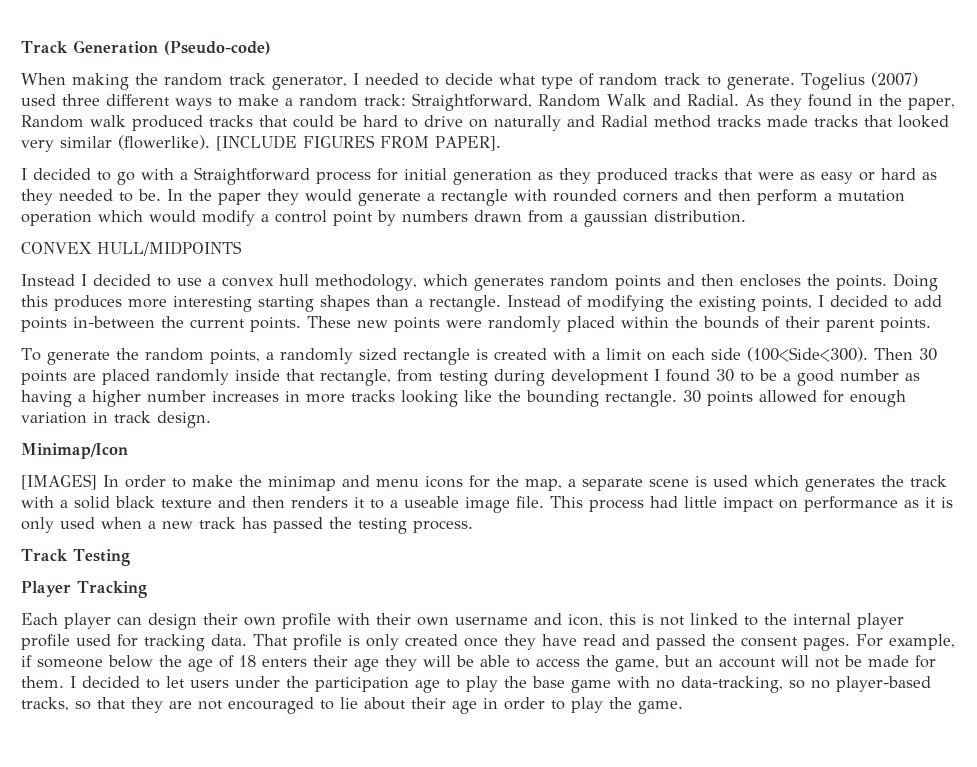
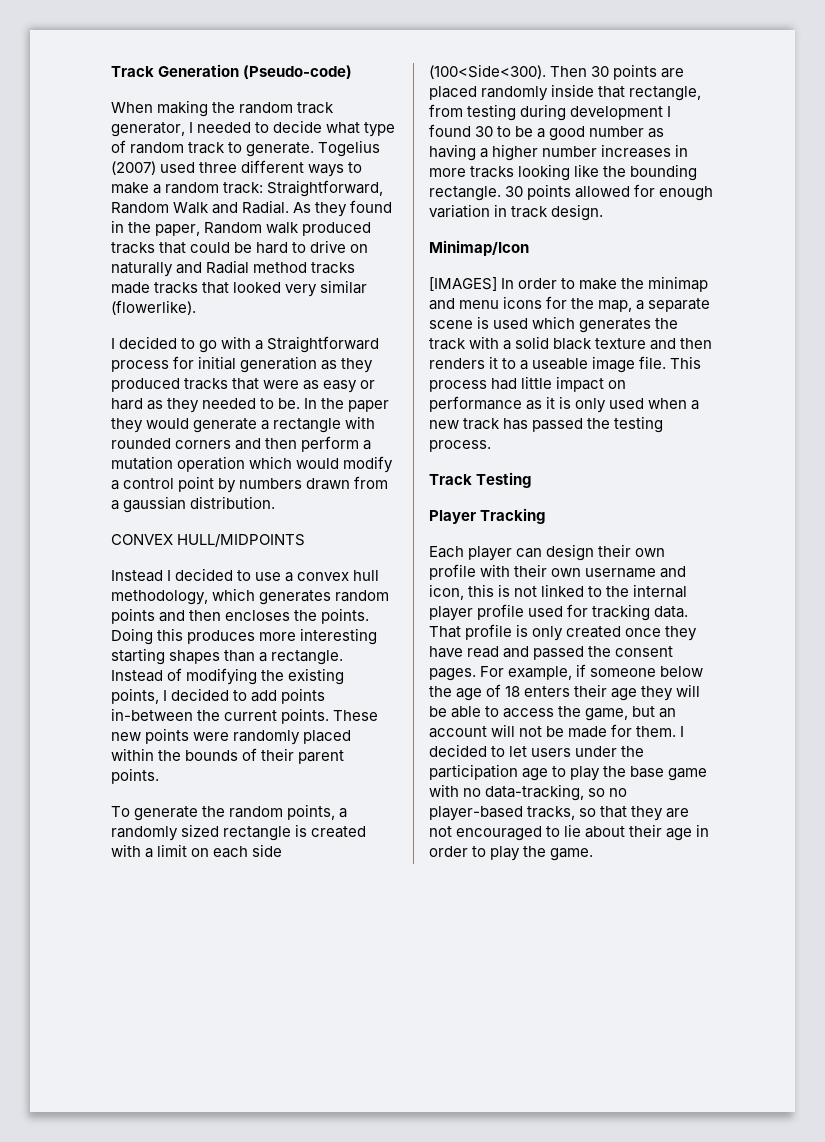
- [INCLUDE FIGURES FROM PAPER].

